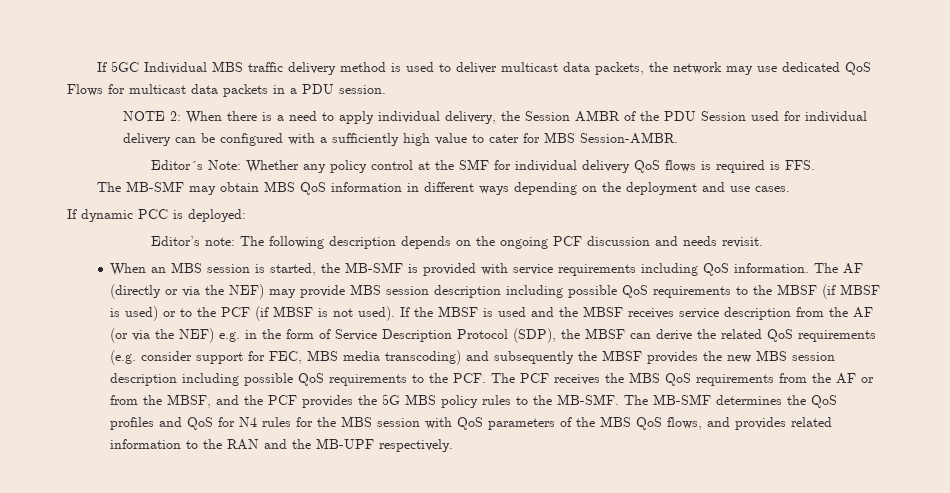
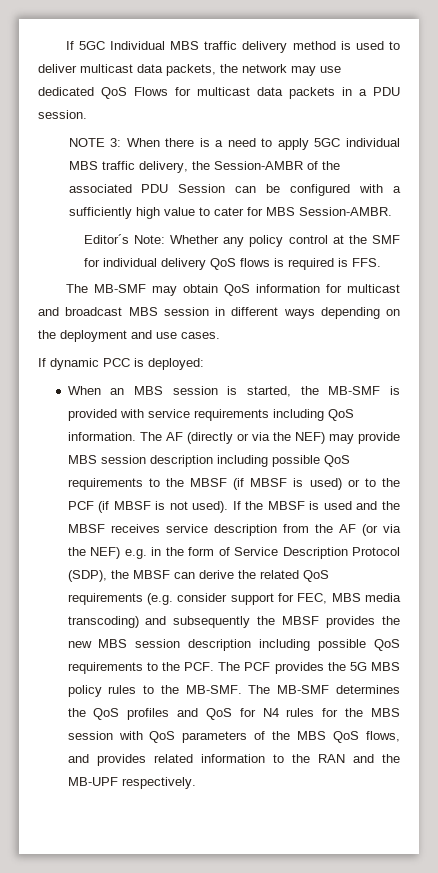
- NOTE 2: When there is a need to apply individual delivery, the Session AMBR of the PDU Session used for individual delivery can be configured with a sufficiently high value to cater for MBS Session-AMBR.
+ NOTE 3: When there is a need to apply 5GC individual MBS traffic delivery, the Session-AMBR of the associated PDU Session can be configured with a sufficiently high value to cater for MBS Session-AMBR.
- The MB-SMF may obtain MBS QoS information in different ways depending on the deployment and use cases.
+ The MB-SMF may obtain QoS information for multicast and broadcast MBS session in different ways depending on the deployment and use cases.
- Editor’s note: The following description depends on the ongoing PCF discussion and needs revisit.
- If the MBSF is used and the MBSF receives service description from the AF (or via the NEF) e.g. in the form of Service Description Protocol (SDP), the MBSF can derive the related QoS requirements (e.g. consider support for FEC, MBS media transcoding) and subsequently the MBSF provides the new MBS session description including possible QoS requirements to the PCF. The PCF receives the MBS QoS requirements from the AF or from the MBSF, and the PCF provides the 5G MBS policy rules to the MB-SMF.
+ If the MBSF is used and the MBSF receives service description from the AF (or via the NEF) e.g. in the form of Service Description Protocol (SDP), the MBSF can derive the related QoS requirements (e.g. consider support for FEC, MBS media transcoding) and subsequently the MBSF provides the new MBS session description including possible QoS requirements to the PCF. The PCF provides the 5G MBS policy rules to the MB-SMF.

